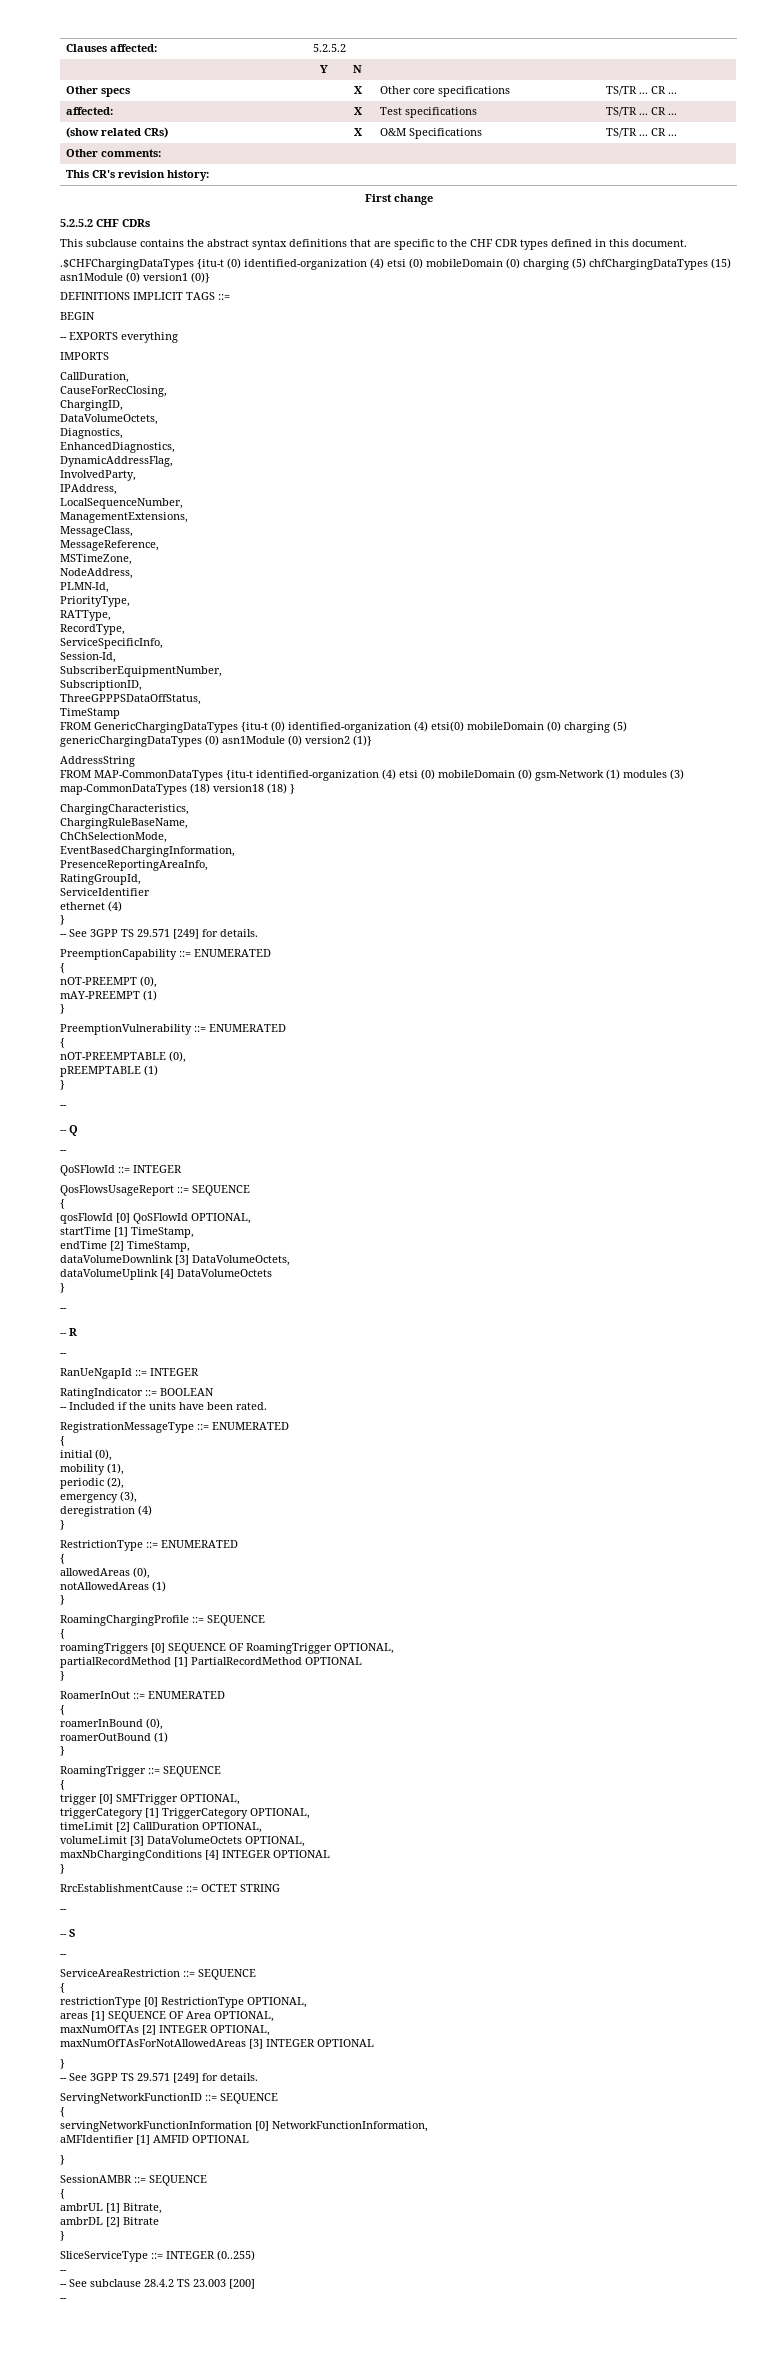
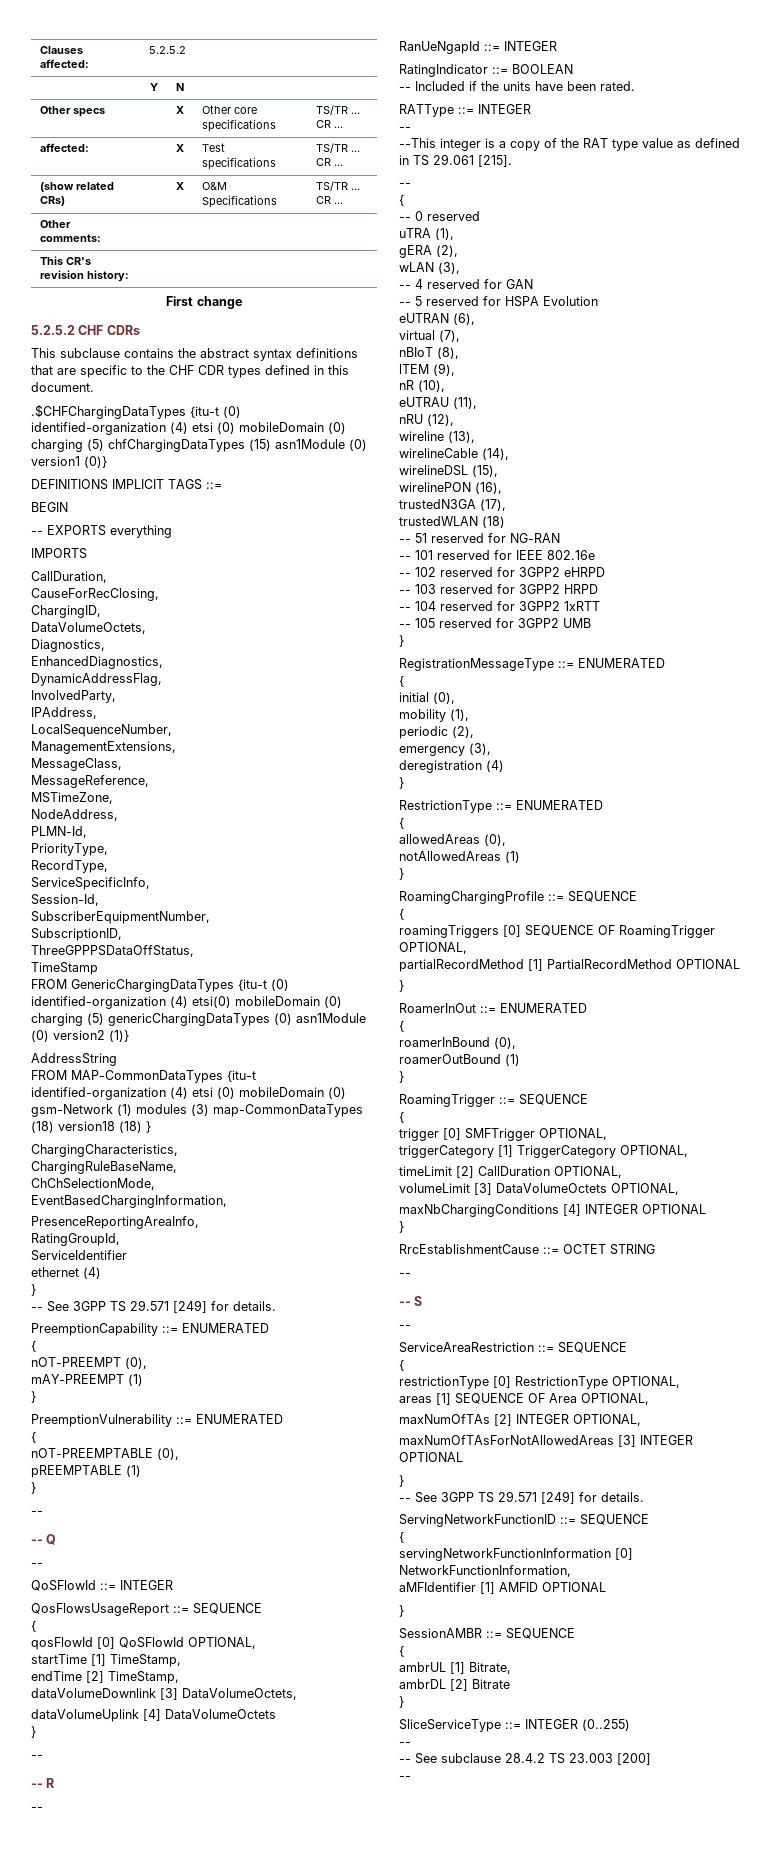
- RATType,
+ RATType ::= INTEGER
+ --
+ --This integer is a copy of the RAT type value as defined in TS 29.061 [215].
+ --
+ {
+ -- 0 reserved
+ uTRA (1),
+ gERA (2),
+ wLAN (3),
+ -- 4 reserved for GAN
+ -- 5 reserved for HSPA Evolution
+ eUTRAN (6),
+ virtual (7),
+ nBIoT (8),
+ lTEM (9),
+ nR (10),
+ eUTRAU (11),
+ nRU (12),
+ wireline (13),
+ wirelineCable (14),
+ wirelineDSL (15),
+ wirelinePON (16),
+ trustedN3GA (17),
+ trustedWLAN (18)
+ -- 51 reserved for NG-RAN
+ -- 101 reserved for IEEE 802.16e
+ -- 102 reserved for 3GPP2 eHRPD
+ -- 103 reserved for 3GPP2 HRPD
+ -- 104 reserved for 3GPP2 1xRTT
+ -- 105 reserved for 3GPP2 UMB
+ }

